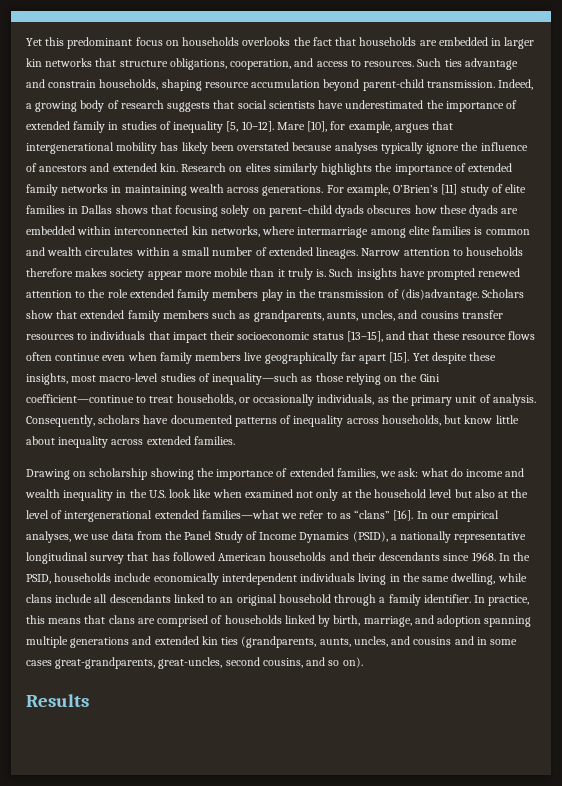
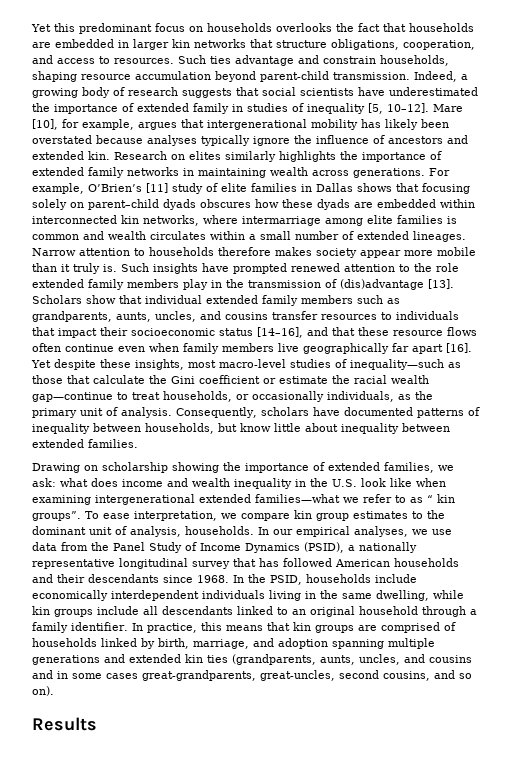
- Such insights have prompted renewed attention to the role extended family members play in the transmission of (dis)advantage.
+ Such insights have prompted renewed attention to the role extended family members play in the transmission of (dis)advantage [13].
- Scholars show that extended family members such as grandparents, aunts, uncles, and cousins transfer resources to individuals that impact their socioeconomic status [13–15], and that these resource flows often continue even when family members live geographically far apart [15].
+ Scholars show that individual extended family members such as grandparents, aunts, uncles, and cousins transfer resources to individuals that impact their socioeconomic status [14–16], and that these resource flows often continue even when family members live geographically far apart [16].
- Yet despite these insights, most macro-level studies of inequality—such as those relying on the Gini coefficient—continue to treat households, or occasionally individuals, as the primary unit of analysis.
+ Yet despite these insights, most macro-level studies of inequality—such as those that calculate the Gini coefficient or estimate the racial wealth gap—continue to treat households, or occasionally individuals, as the primary unit of analysis.
- Consequently, scholars have documented patterns of inequality across households, but know little about inequality across extended families.
+ Consequently, scholars have documented patterns of inequality between households, but know little about inequality between extended families.
- Drawing on scholarship showing the importance of extended families, we ask: what do income and wealth inequality in the U.S. look like when examined not only at the household level but also at the level of intergenerational extended families—what we refer to as “clans” [16].
+ Drawing on scholarship showing the importance of extended families, we ask: what does income and wealth inequality in the U.S. look like when examining intergenerational extended families—what we refer to as “ kin groups”. To ease interpretation, we compare kin group estimates to the dominant unit of analysis, households.
- In the PSID, households include economically interdependent individuals living in the same dwelling, while clans include all descendants linked to an original household through a family identifier.
+ In the PSID, households include economically interdependent individuals living in the same dwelling, while kin groups include all descendants linked to an original household through a family identifier.
- In practice, this means that clans are comprised of households linked by birth, marriage, and adoption spanning multiple generations and extended kin ties (grandparents, aunts, uncles, and cousins and in some cases great-grandparents, great-uncles, second cousins, and so on).
+ In practice, this means that kin groups are comprised of households linked by birth, marriage, and adoption spanning multiple generations and extended kin ties (grandparents, aunts, uncles, and cousins and in some cases great-grandparents, great-uncles, second cousins, and so on).

